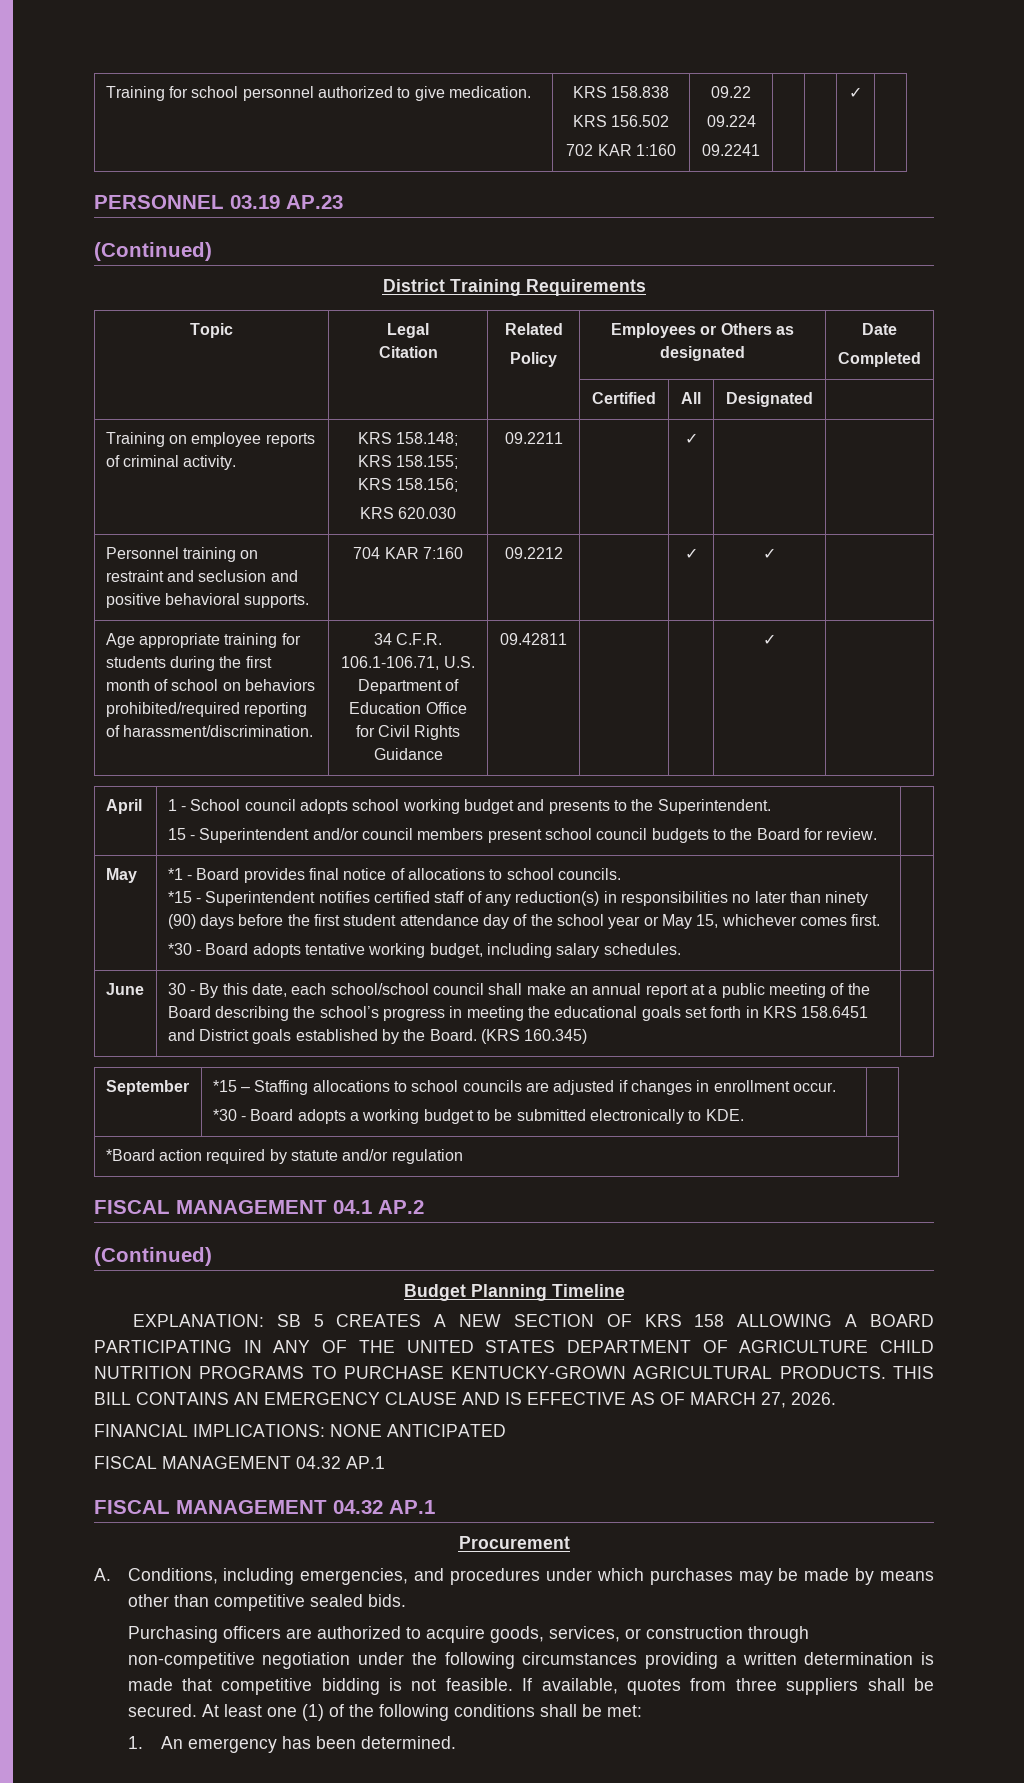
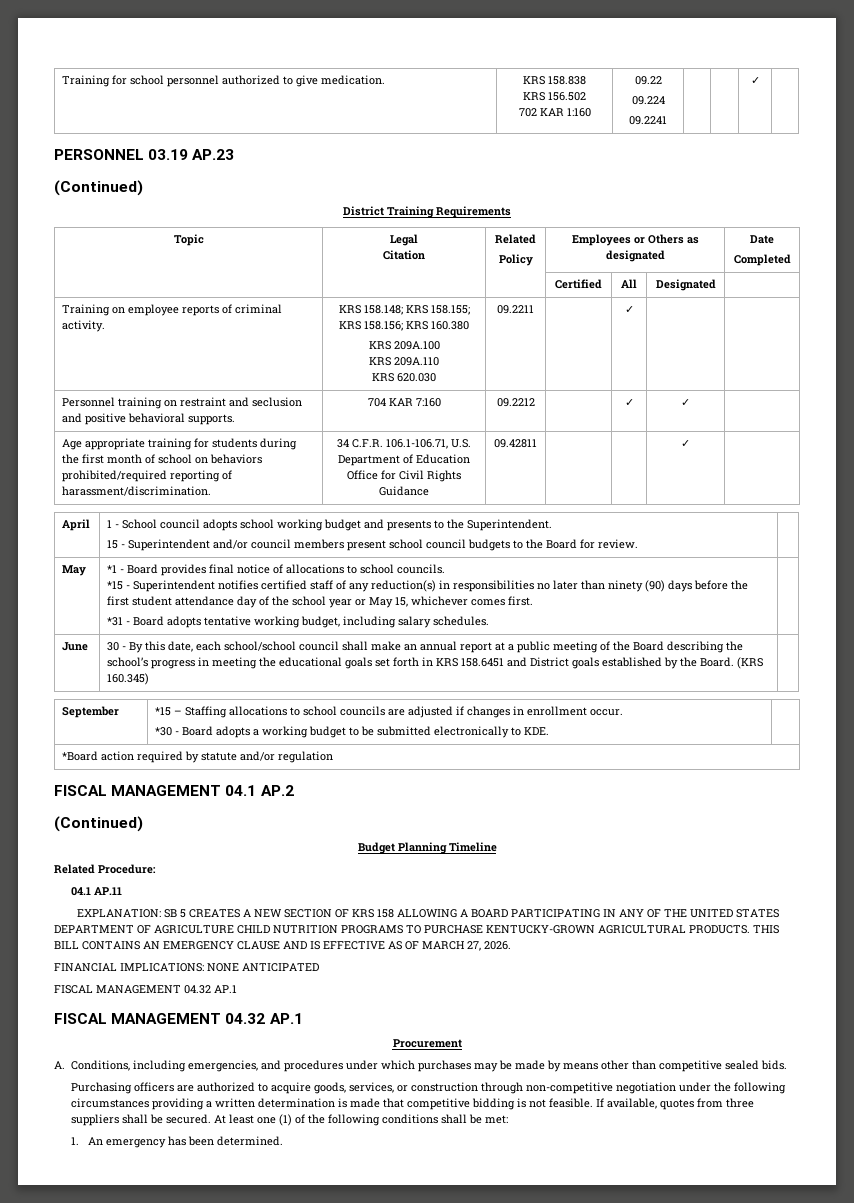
- Training on employee reports of criminal activity. | KRS 158.148; KRS 158.155; KRS 158.156;
+ Training on employee reports of criminal activity. | KRS 158.148; KRS 158.155; KRS 158.156; KRS 160.380
+ KRS 209A.100
+ KRS 209A.110
- *30 - Board adopts tentative working budget, including salary schedules.
+ *31 - Board adopts tentative working budget, including salary schedules.
+ Related Procedure:
+ 04.1 AP.11

